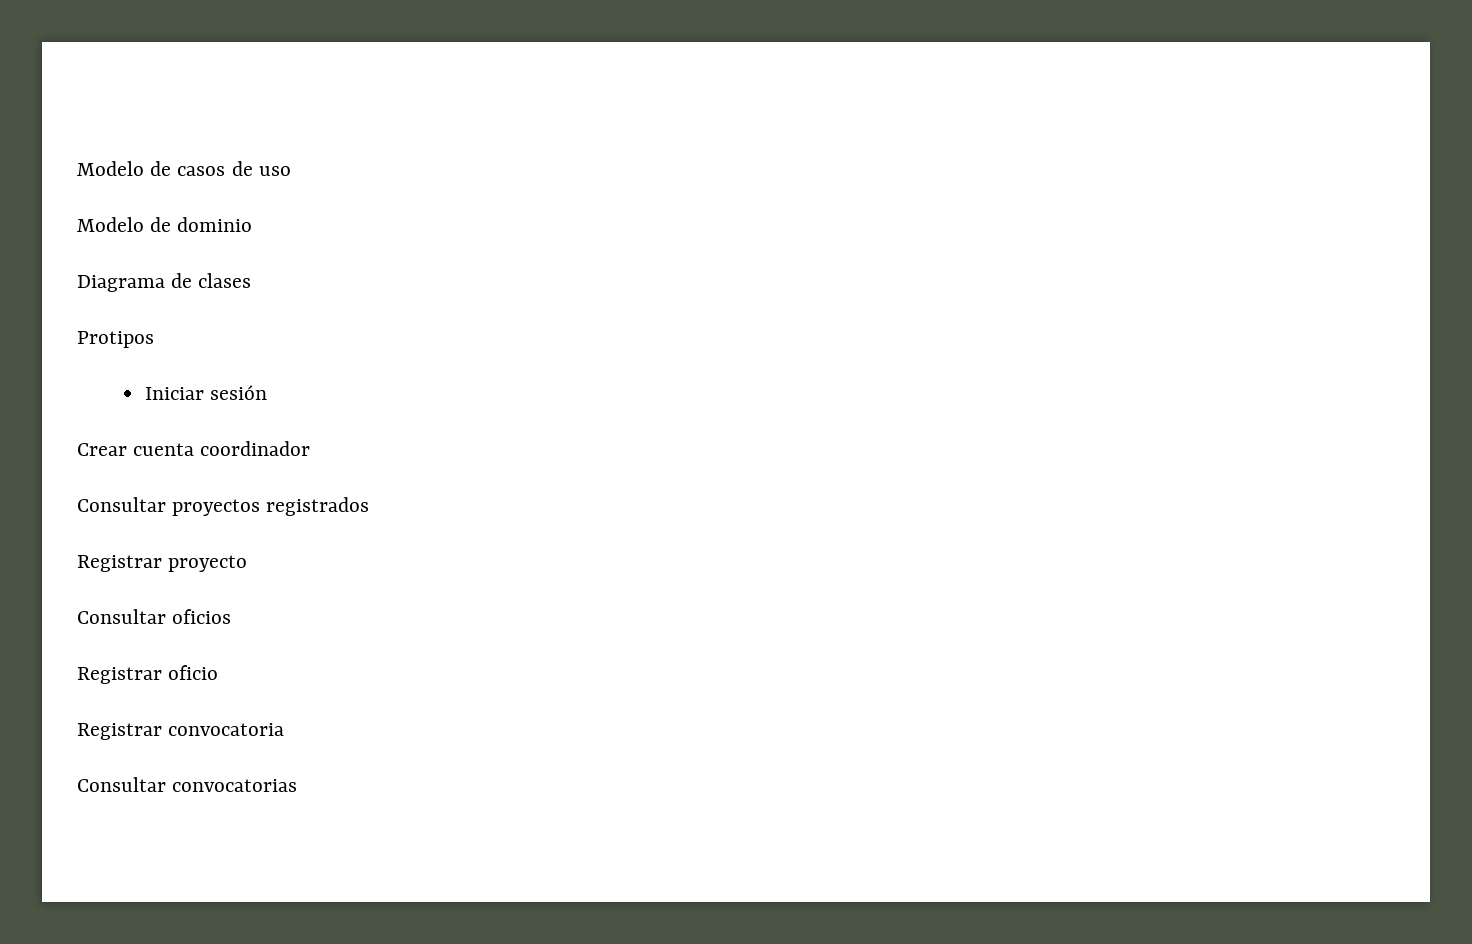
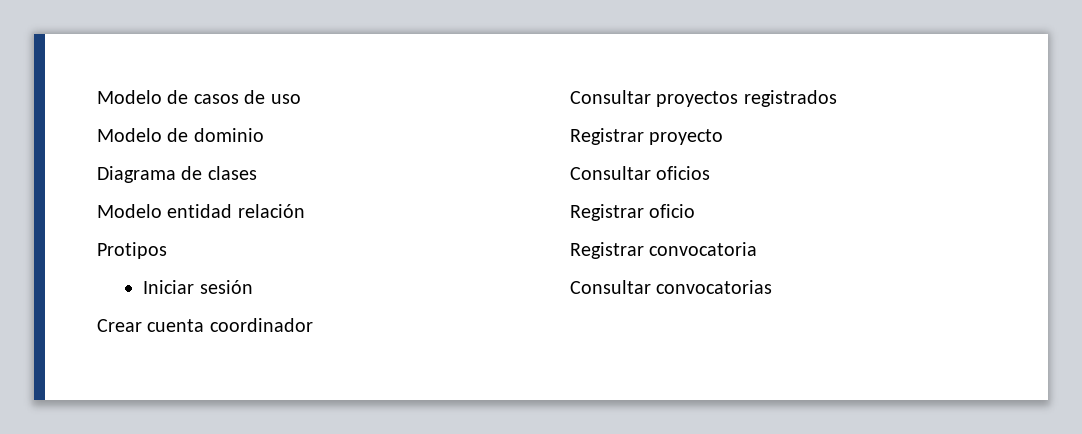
+ Modelo entidad relación

